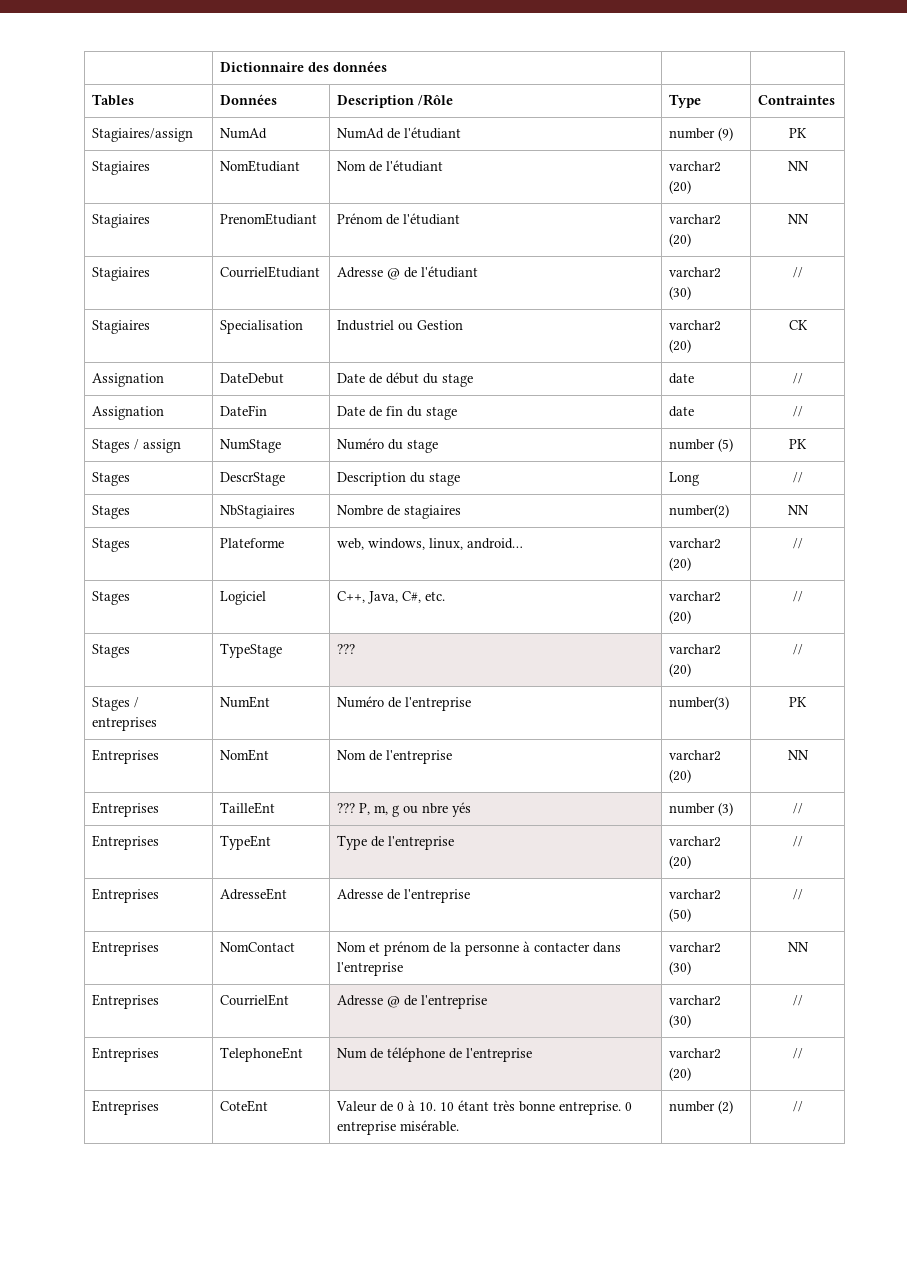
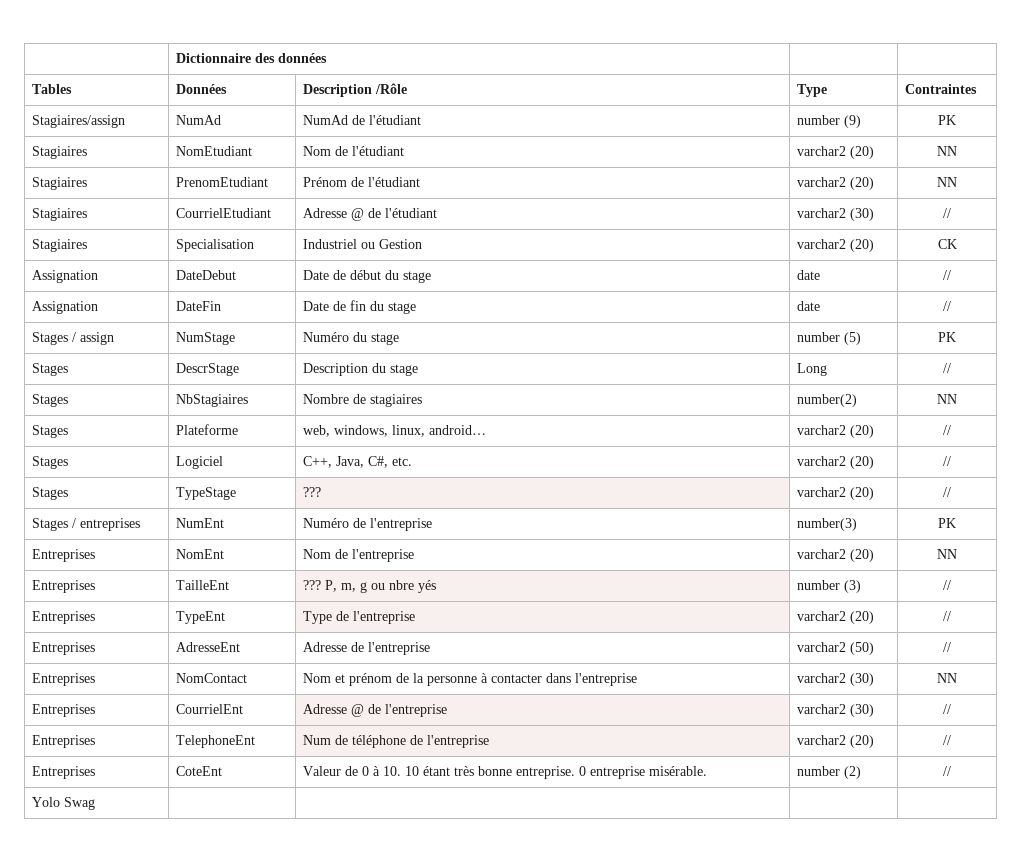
+ Yolo Swag | | | |

